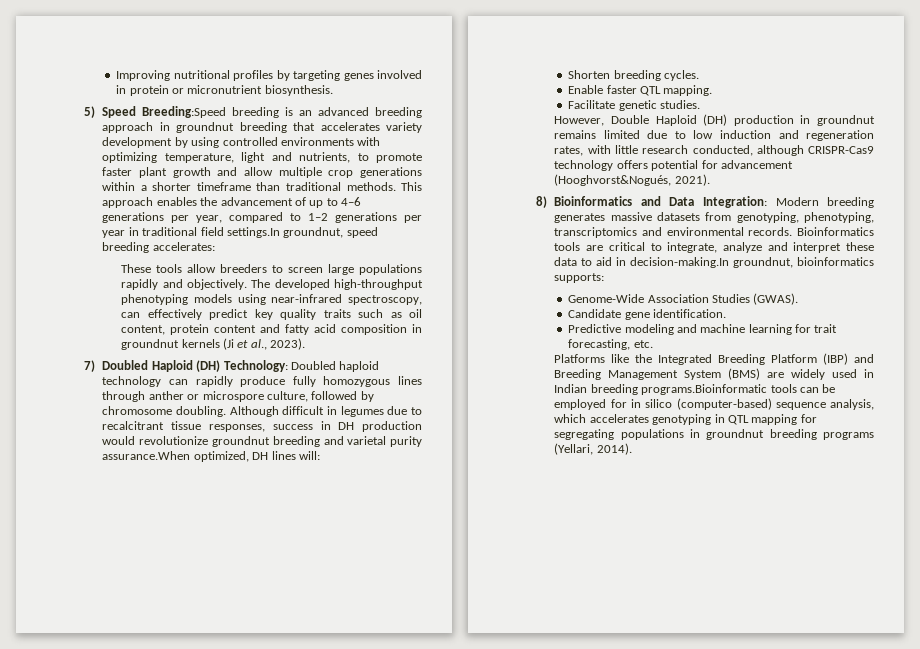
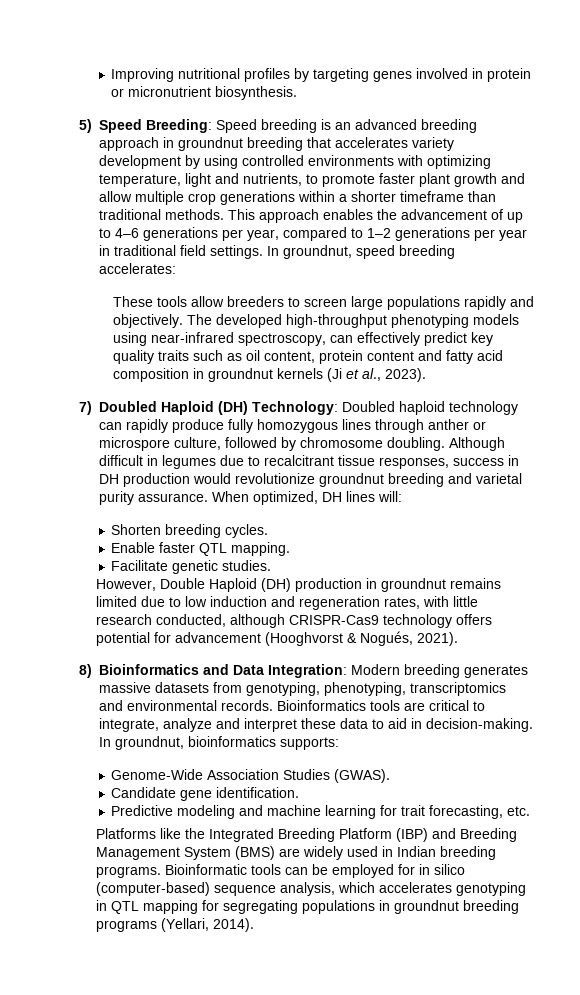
- 5) Speed Breeding:Speed breeding is an advanced breeding approach in groundnut breeding that accelerates variety development by using controlled environments with optimizing temperature, light and nutrients, to promote faster plant growth and allow multiple crop generations within a shorter timeframe than traditional methods.
+ 5) Speed Breeding: Speed breeding is an advanced breeding approach in groundnut breeding that accelerates variety development by using controlled environments with optimizing temperature, light and nutrients, to promote faster plant growth and allow multiple crop generations within a shorter timeframe than traditional methods.
- This approach enables the advancement of up to 4–6 generations per year, compared to 1–2 generations per year in traditional field settings.In groundnut, speed breeding accelerates:
+ This approach enables the advancement of up to 4–6 generations per year, compared to 1–2 generations per year in traditional field settings. In groundnut, speed breeding accelerates:
- Although difficult in legumes due to recalcitrant tissue responses, success in DH production would revolutionize groundnut breeding and varietal purity assurance.When optimized, DH lines will:
+ Although difficult in legumes due to recalcitrant tissue responses, success in DH production would revolutionize groundnut breeding and varietal purity assurance. When optimized, DH lines will:
- However, Double Haploid (DH) production in groundnut remains limited due to low induction and regeneration rates, with little research conducted, although CRISPR-Cas9 technology offers potential for advancement (Hooghvorst&Nogués, 2021).
+ However, Double Haploid (DH) production in groundnut remains limited due to low induction and regeneration rates, with little research conducted, although CRISPR-Cas9 technology offers potential for advancement (Hooghvorst & Nogués, 2021).
- Bioinformatics tools are critical to integrate, analyze and interpret these data to aid in decision-making.In groundnut, bioinformatics supports:
+ Bioinformatics tools are critical to integrate, analyze and interpret these data to aid in decision-making. In groundnut, bioinformatics supports:
- Platforms like the Integrated Breeding Platform (IBP) and Breeding Management System (BMS) are widely used in Indian breeding programs.Bioinformatic tools can be employed for in silico (computer-based) sequence analysis, which accelerates genotyping in QTL mapping for segregating populations in groundnut breeding programs (Yellari, 2014).
+ Platforms like the Integrated Breeding Platform (IBP) and Breeding Management System (BMS) are widely used in Indian breeding programs. Bioinformatic tools can be employed for in silico (computer-based) sequence analysis, which accelerates genotyping in QTL mapping for segregating populations in groundnut breeding programs (Yellari, 2014).

